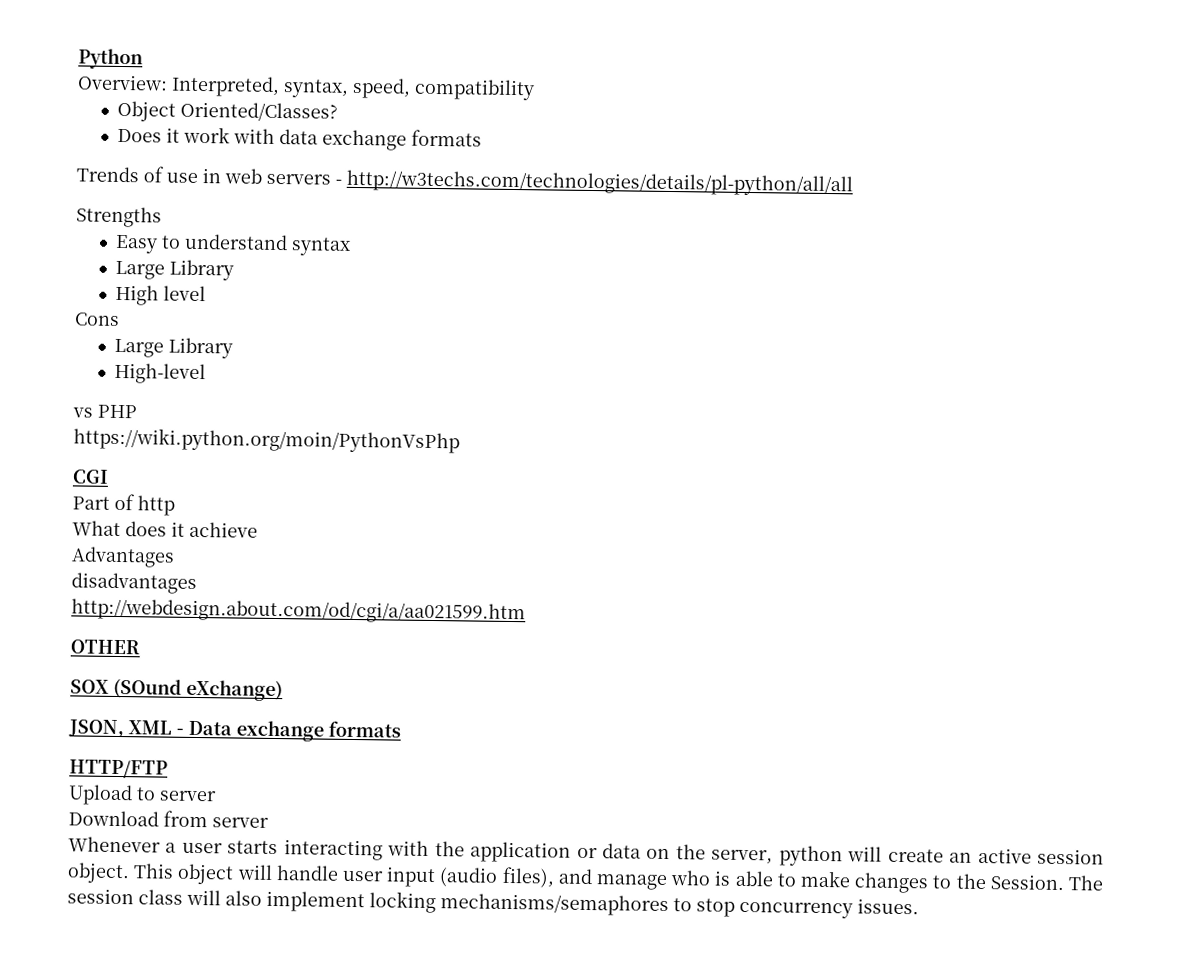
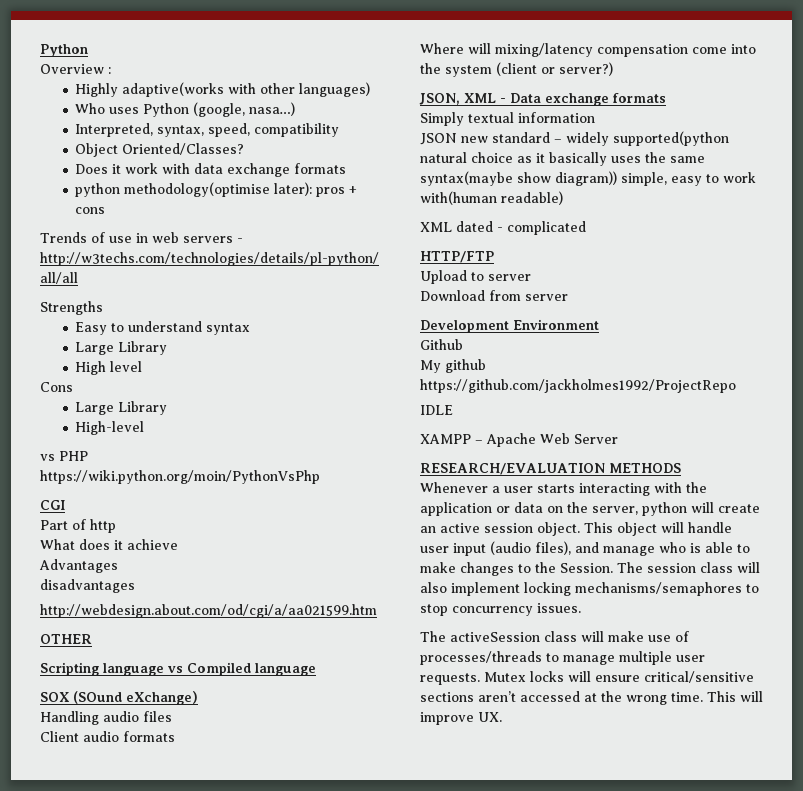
- Overview: Interpreted, syntax, speed, compatibility
+ Overview :
+ Highly adaptive(works with other languages)
+ Who uses Python (google, nasa…)
+ Interpreted, syntax, speed, compatibility
+ python methodology(optimise later): pros + cons
+ Scripting language vs Compiled language
  SOX (SOund eXchange)
+ Handling audio files
+ Client audio formats
+ Where will mixing/latency compensation come into the system (client or server?)
+ Simply textual information
+ JSON new standard – widely supported(python natural choice as it basically uses the same syntax(maybe show diagram)) simple, easy to work with(human readable)
+ XML dated - complicated
+ Development Environment
+ Github
+ My github https://github.com/jackholmes1992/ProjectRepo
+ IDLE
+ XAMPP – Apache Web Server
+ RESEARCH/EVALUATION METHODS
+ The activeSession class will make use of processes/threads to manage multiple user requests. Mutex locks will ensure critical/sensitive sections aren’t accessed at the wrong time. This will improve UX.

